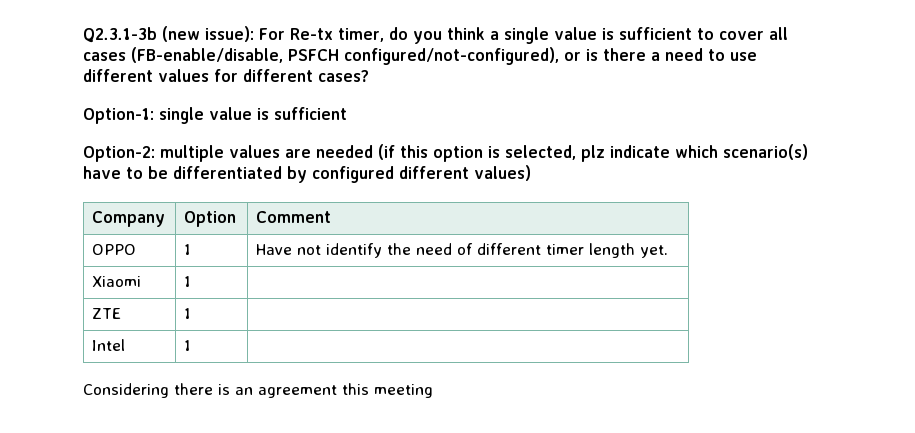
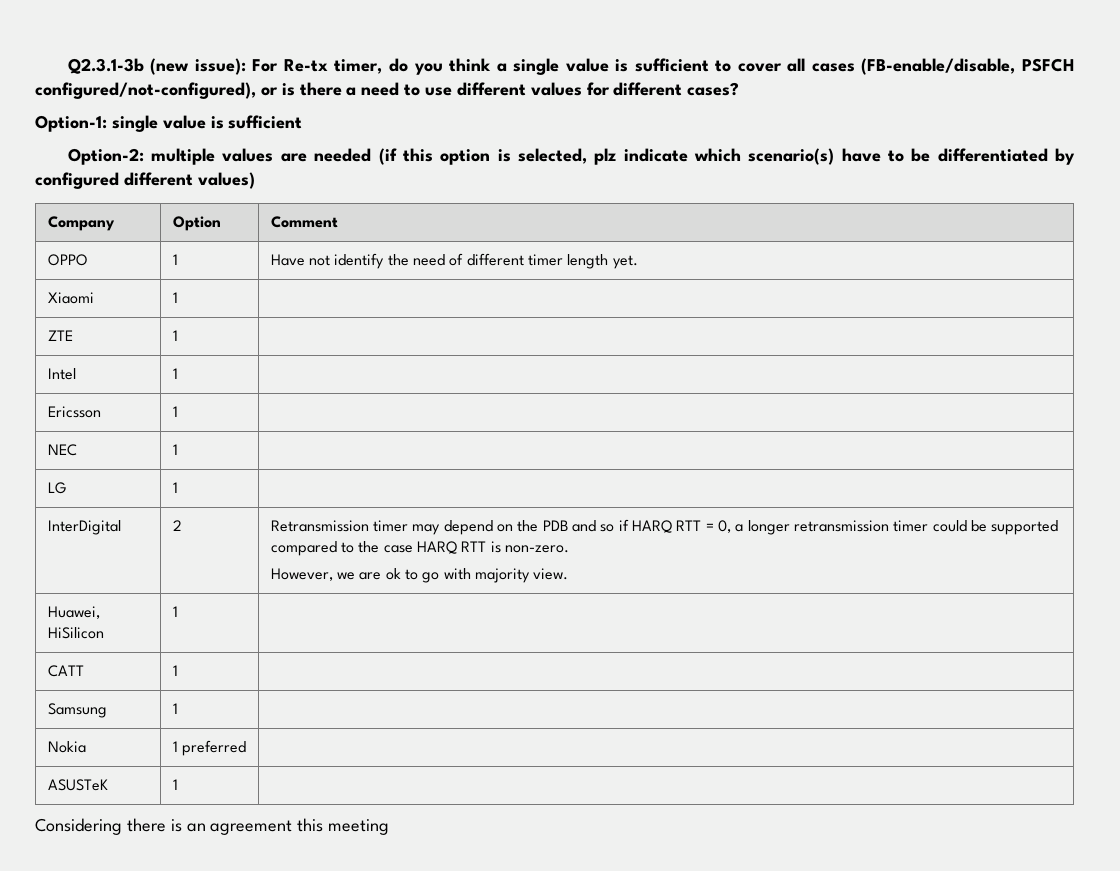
+ Ericsson | 1 |
+ NEC | 1 |
+ LG | 1 |
+ InterDigital | 2 | Retransmission timer may depend on the PDB and so if HARQ RTT = 0, a longer retransmission timer could be supported compared to the case HARQ RTT is non-zero.
+ However, we are ok to go with majority view.
+ Huawei, HiSilicon | 1 |
+ CATT | 1 |
+ Samsung | 1 |
+ Nokia | 1 preferred |
+ ASUSTeK | 1 |

